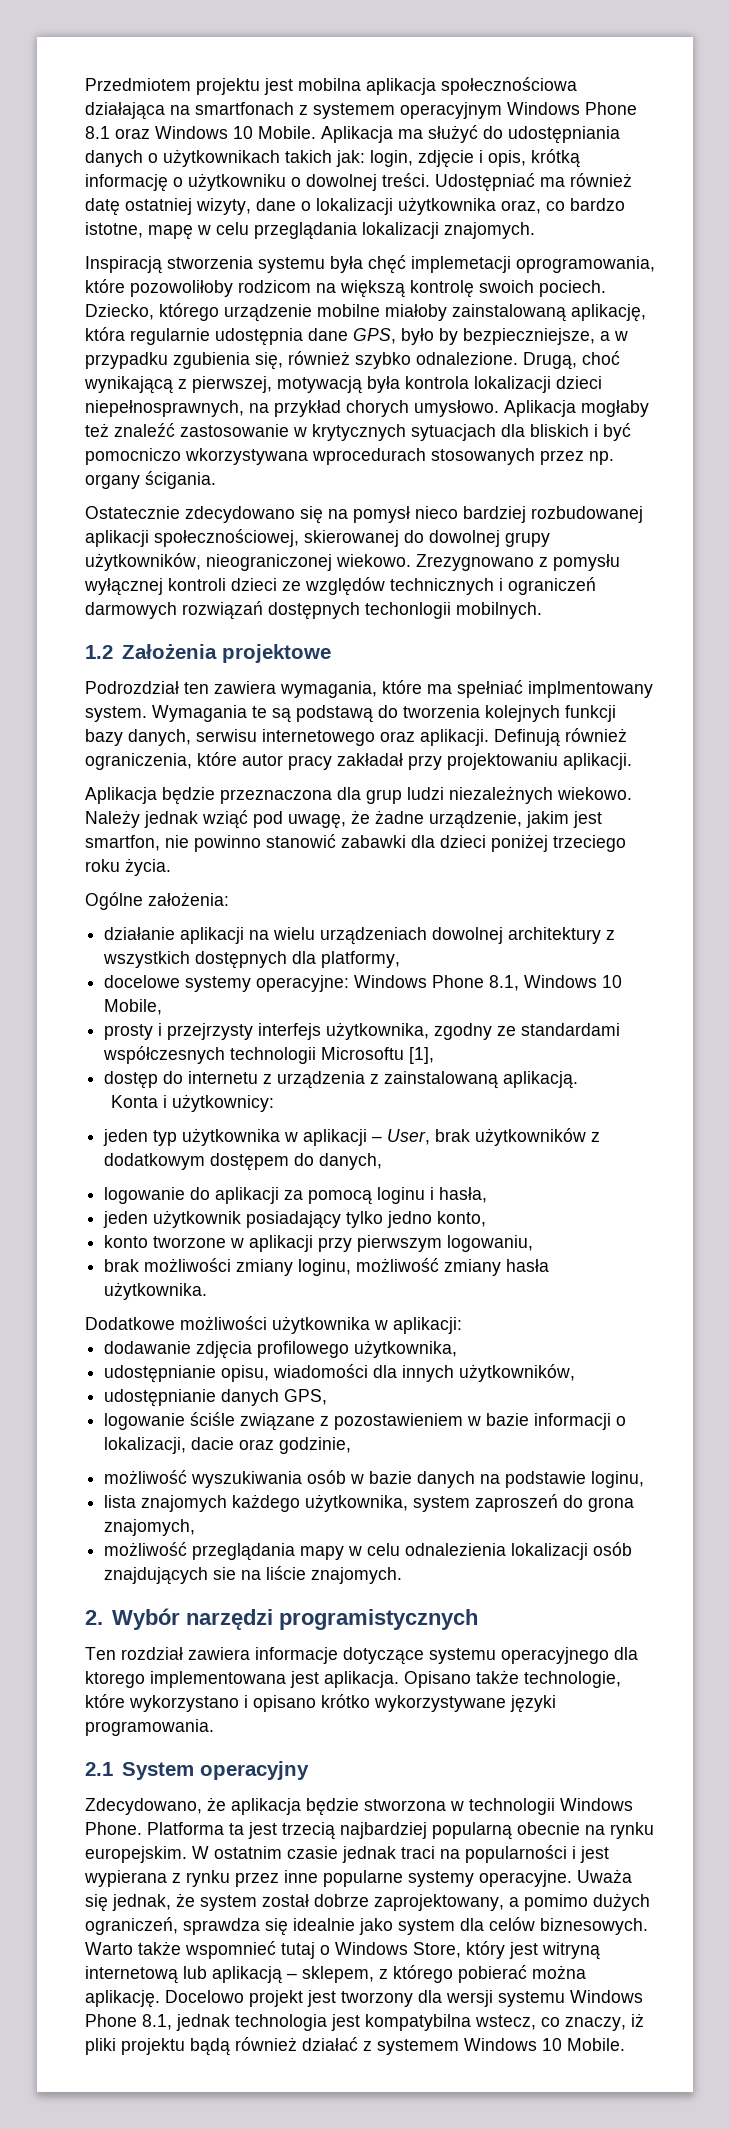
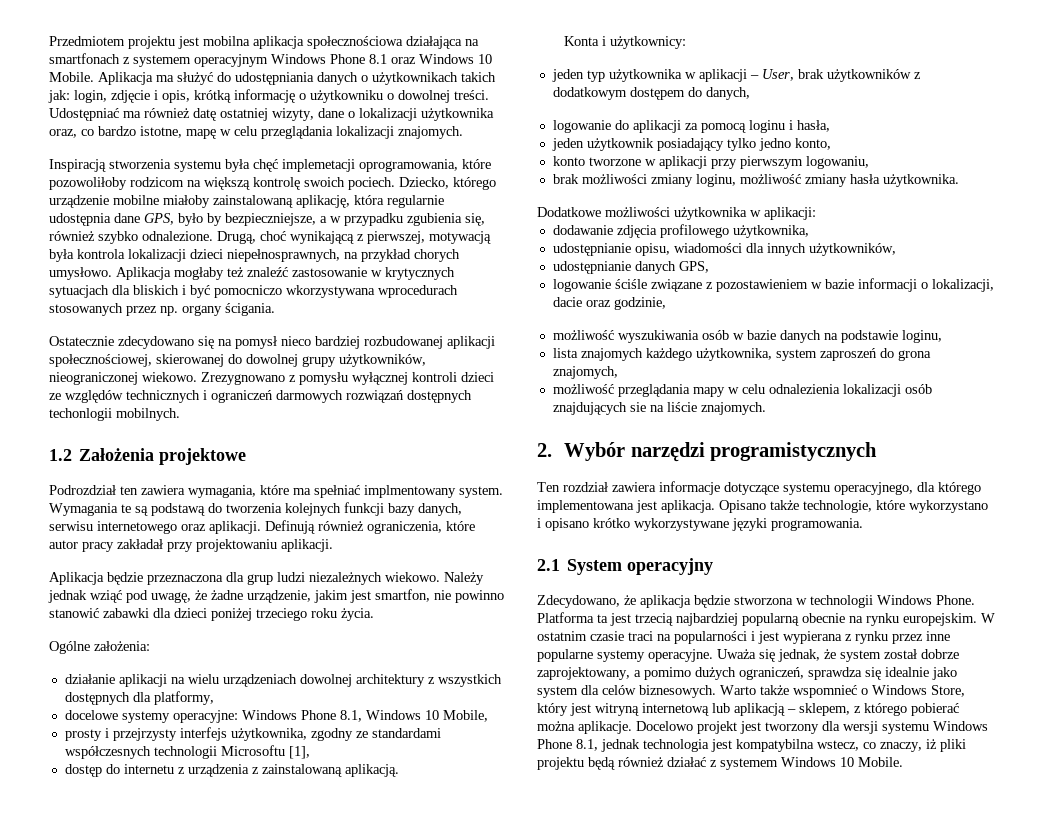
- Ten rozdział zawiera informacje dotyczące systemu operacyjnego dla ktorego implementowana jest aplikacja.
+ Ten rozdział zawiera informacje dotyczące systemu operacyjnego, dla którego implementowana jest aplikacja.
- W ostatnim czasie jednak traci na popularności i jest wypierana z rynku przez inne popularne systemy operacyjne.
+ W ostatnim czasie traci na popularności i jest wypierana z rynku przez inne popularne systemy operacyjne.
- Warto także wspomnieć tutaj o Windows Store, który jest witryną internetową lub aplikacją – sklepem, z którego pobierać można aplikację.
+ Warto także wspomnieć o Windows Store, który jest witryną internetową lub aplikacją – sklepem, z którego pobierać można aplikacje.
- Docelowo projekt jest tworzony dla wersji systemu Windows Phone 8.1, jednak technologia jest kompatybilna wstecz, co znaczy, iż pliki projektu bądą również działać z systemem Windows 10 Mobile.
+ Docelowo projekt jest tworzony dla wersji systemu Windows Phone 8.1, jednak technologia jest kompatybilna wstecz, co znaczy, iż pliki projektu będą również działać z systemem Windows 10 Mobile.

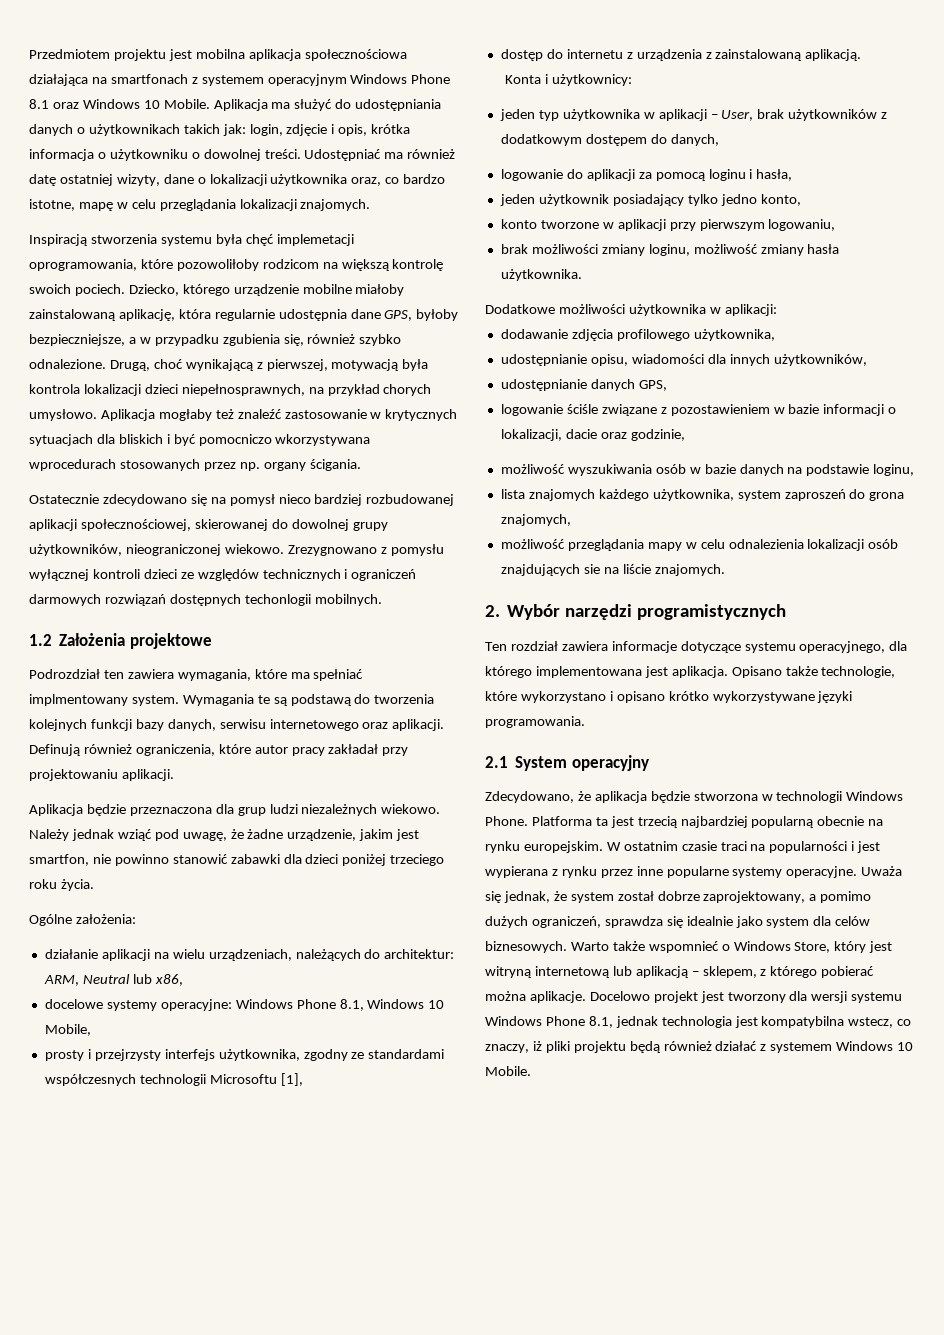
- Aplikacja ma służyć do udostępniania danych o użytkownikach takich jak: login, zdjęcie i opis, krótką informację o użytkowniku o dowolnej treści.
+ Aplikacja ma służyć do udostępniania danych o użytkownikach takich jak: login, zdjęcie i opis, krótka informacja o użytkowniku o dowolnej treści.
- Dziecko, którego urządzenie mobilne miałoby zainstalowaną aplikację, która regularnie udostępnia dane GPS, było by bezpieczniejsze, a w przypadku zgubienia się, również szybko odnalezione.
+ Dziecko, którego urządzenie mobilne miałoby zainstalowaną aplikację, która regularnie udostępnia dane GPS, byłoby bezpieczniejsze, a w przypadku zgubienia się, również szybko odnalezione.
- działanie aplikacji na wielu urządzeniach dowolnej architektury z wszystkich dostępnych dla platformy,
+ działanie aplikacji na wielu urządzeniach, należących do architektur: ARM, Neutral lub x86,

